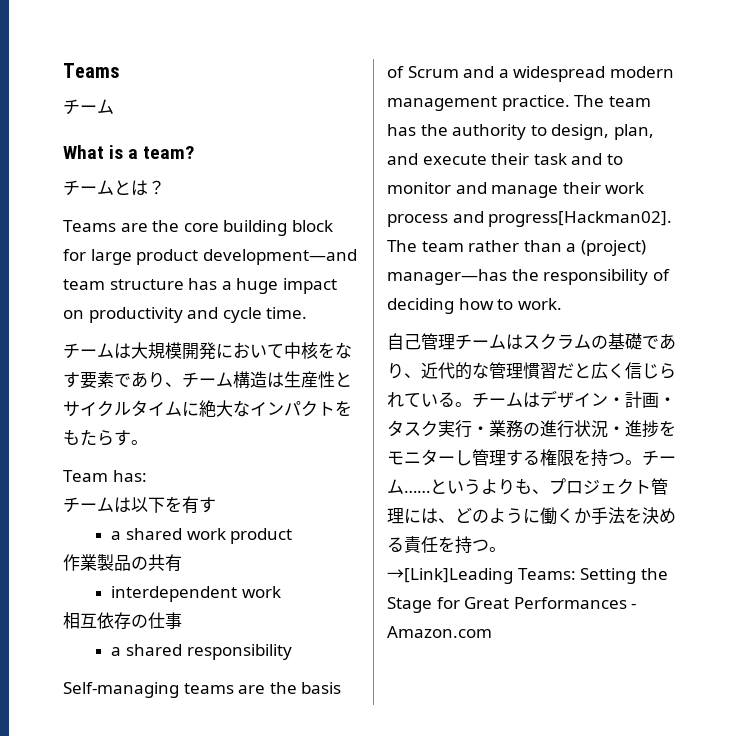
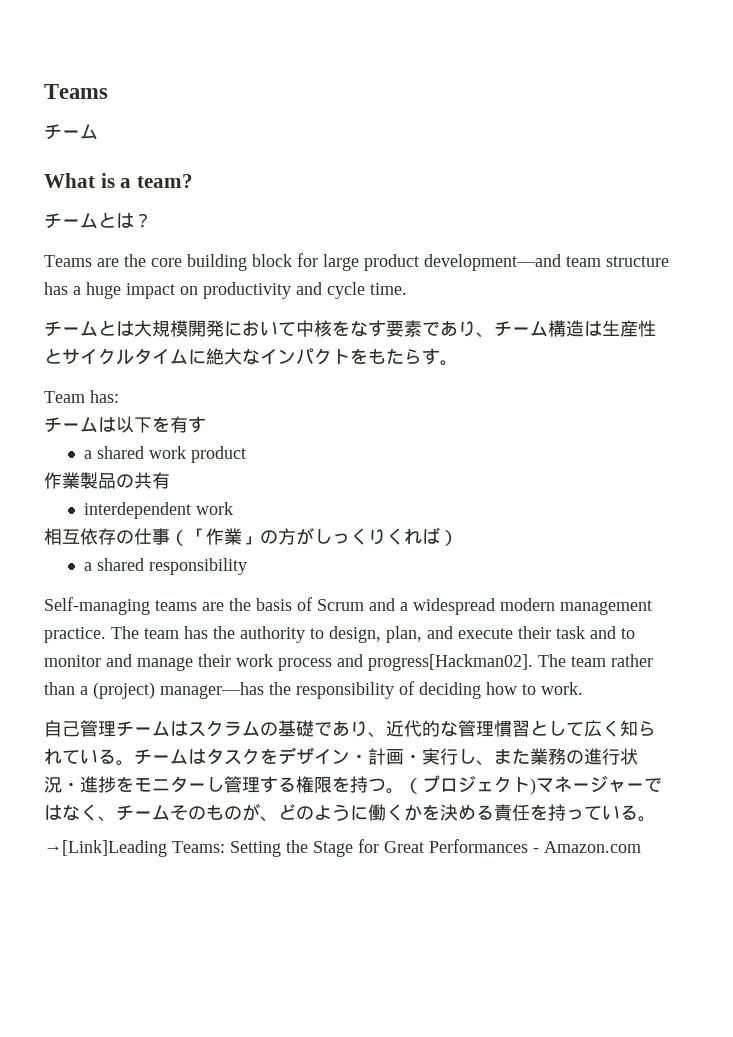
- チームは大規模開発において中核をなす要素であり、チーム構造は生産性とサイクルタイムに絶大なインパクトをもたらす。
+ チームとは大規模開発において中核をなす要素であり、チーム構造は生産性とサイクルタイムに絶大なインパクトをもたらす。
- 相互依存の仕事
+ 相互依存の仕事（「作業」の方がしっくりくれば）
- 自己管理チームはスクラムの基礎であり、近代的な管理慣習だと広く信じられている。
+ 自己管理チームはスクラムの基礎であり、近代的な管理慣習として広く知られている。
- チームはデザイン・計画・タスク実行・業務の進行状況・進捗をモニターし管理する権限を持つ。
+ チームはタスクをデザイン・計画・実行し、また業務の進行状況・進捗をモニターし管理する権限を持つ。
- チーム……というよりも、プロジェクト管理には、どのように働くか手法を決める責任を持つ。
+ （プロジェクト)マネージャーではなく、チームそのものが、どのように働くかを決める責任を持っている。

